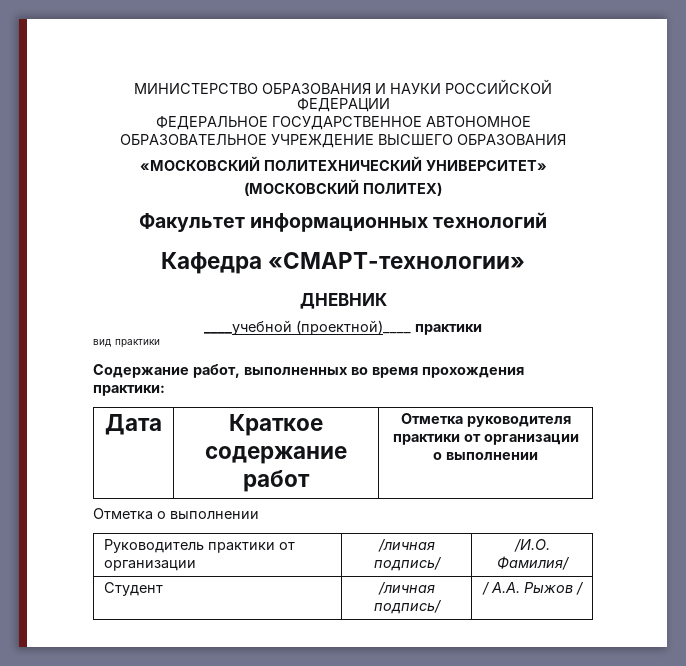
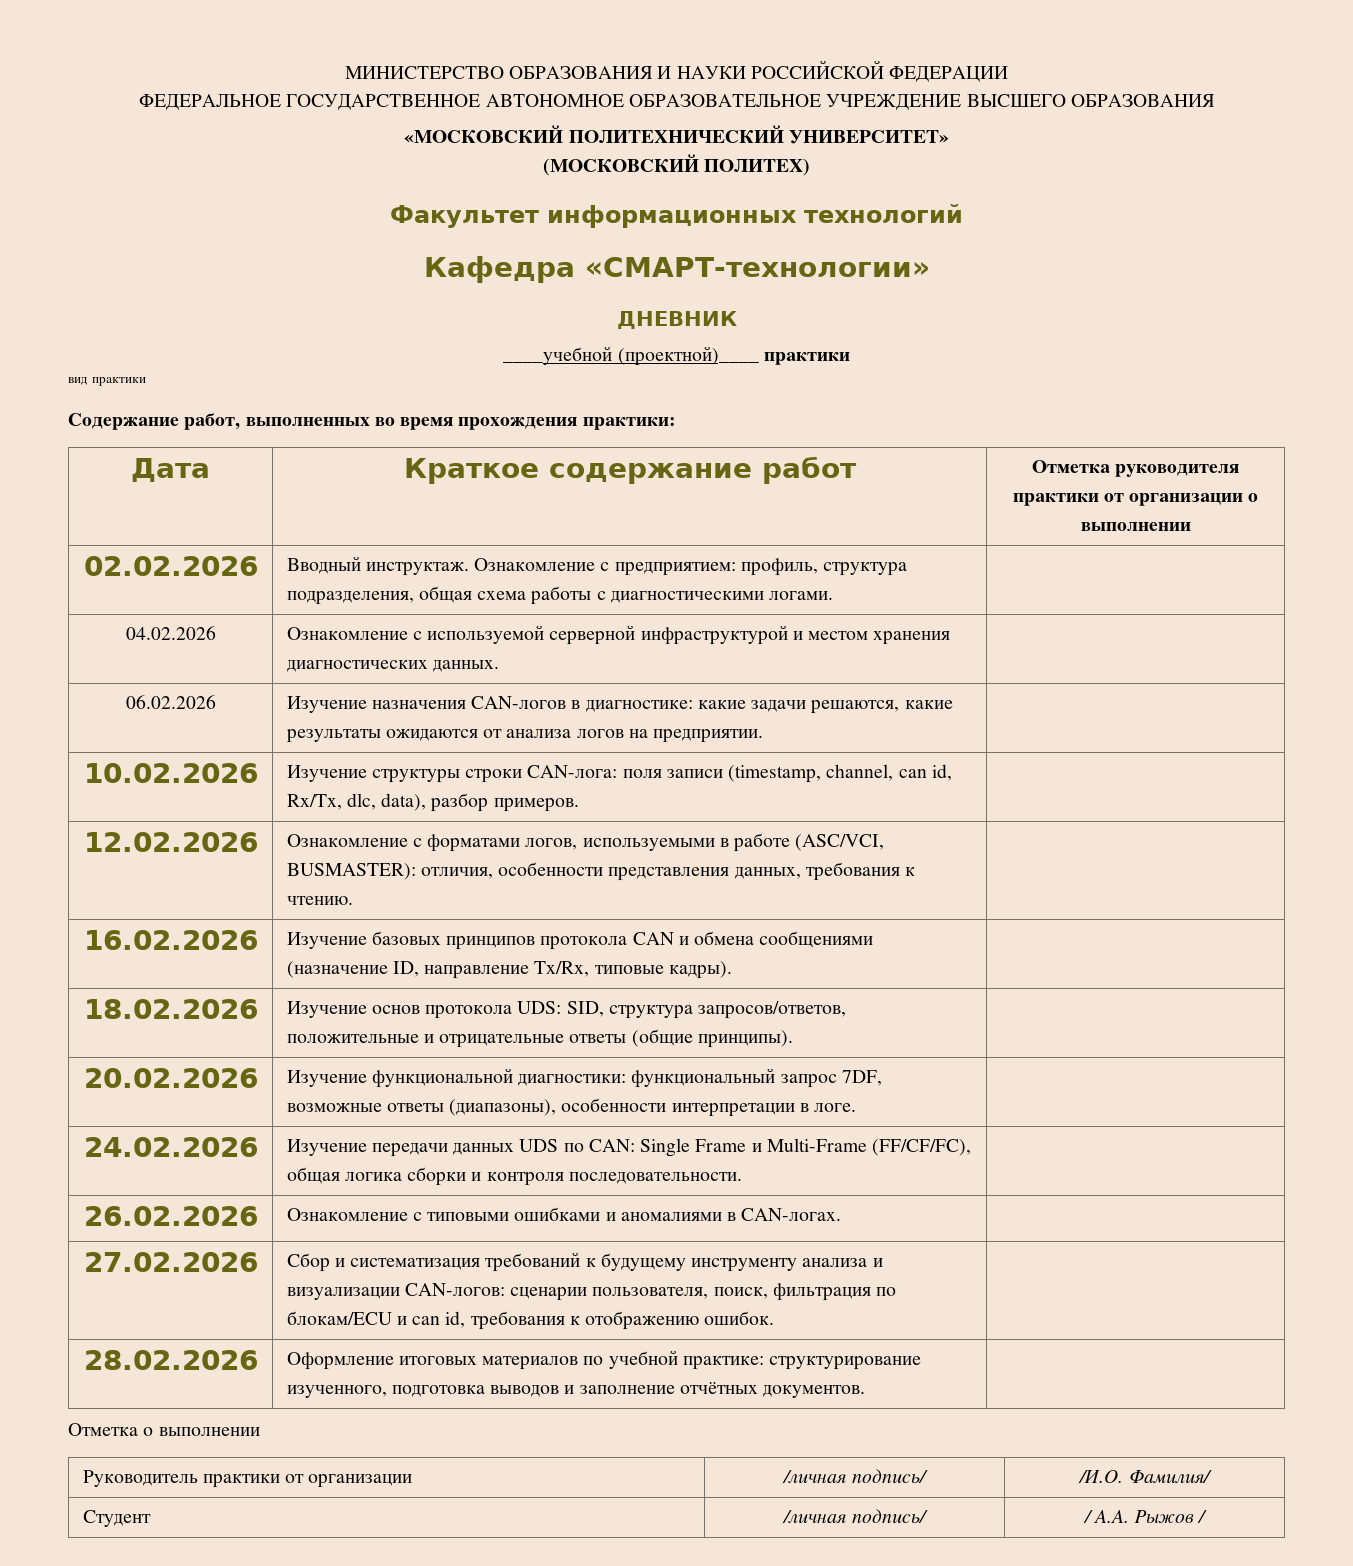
+ 02.02.2026 | Вводный инструктаж. Ознакомление с предприятием: профиль, структура подразделения, общая схема работы с диагностическими логами. |
+ 04.02.2026 | Ознакомление с используемой серверной инфраструктурой и местом хранения диагностических данных. |
+ 06.02.2026 | Изучение назначения CAN-логов в диагностике: какие задачи решаются, какие результаты ожидаются от анализа логов на предприятии. |
+ 10.02.2026 | Изучение структуры строки CAN-лога: поля записи (timestamp, channel, can id, Rx/Tx, dlc, data), разбор примеров. |
+ 12.02.2026 | Ознакомление с форматами логов, используемыми в работе (ASC/VCI, BUSMASTER): отличия, особенности представления данных, требования к чтению. |
+ 16.02.2026 | Изучение базовых принципов протокола CAN и обмена сообщениями (назначение ID, направление Tx/Rx, типовые кадры). |
+ 18.02.2026 | Изучение основ протокола UDS: SID, структура запросов/ответов, положительные и отрицательные ответы (общие принципы). |
+ 20.02.2026 | Изучение функциональной диагностики: функциональный запрос 7DF, возможные ответы (диапазоны), особенности интерпретации в логе. |
+ 24.02.2026 | Изучение передачи данных UDS по CAN: Single Frame и Multi-Frame (FF/CF/FC), общая логика сборки и контроля последовательности. |
+ 26.02.2026 | Ознакомление с типовыми ошибками и аномалиями в CAN-логах. |
+ 27.02.2026 | Сбор и систематизация требований к будущему инструменту анализа и визуализации CAN-логов: сценарии пользователя, поиск, фильтрация по блокам/ECU и can id, требования к отображению ошибок. |
+ 28.02.2026 | Оформление итоговых материалов по учебной практике: структурирование изученного, подготовка выводов и заполнение отчётных документов. |

